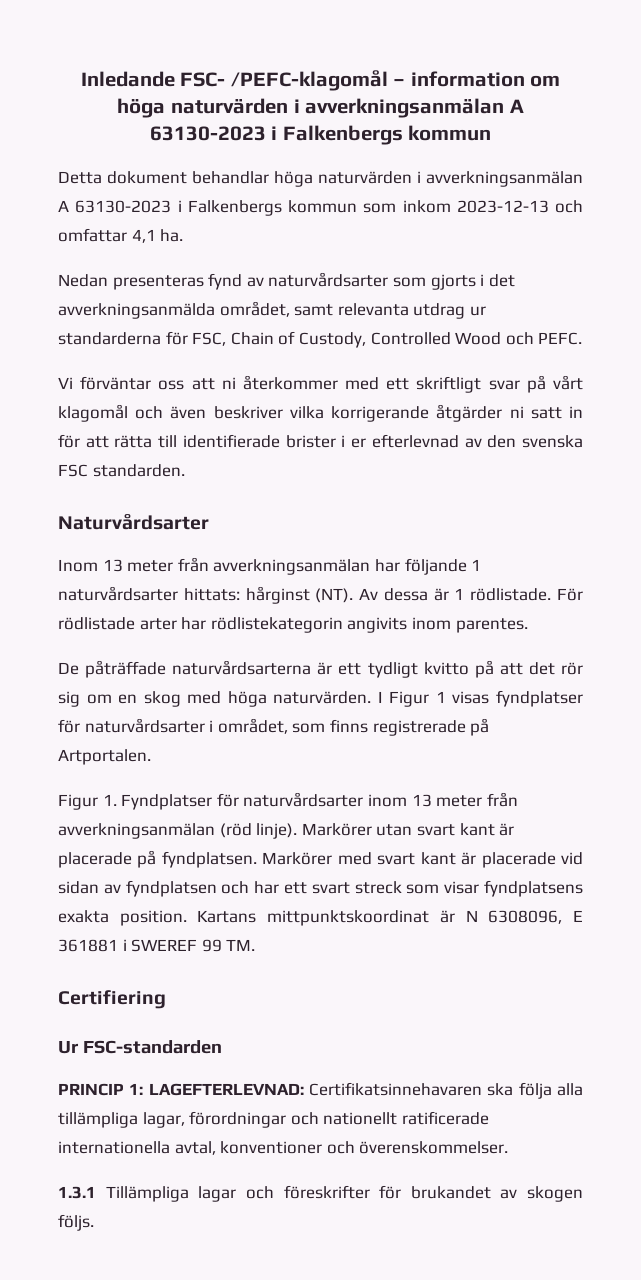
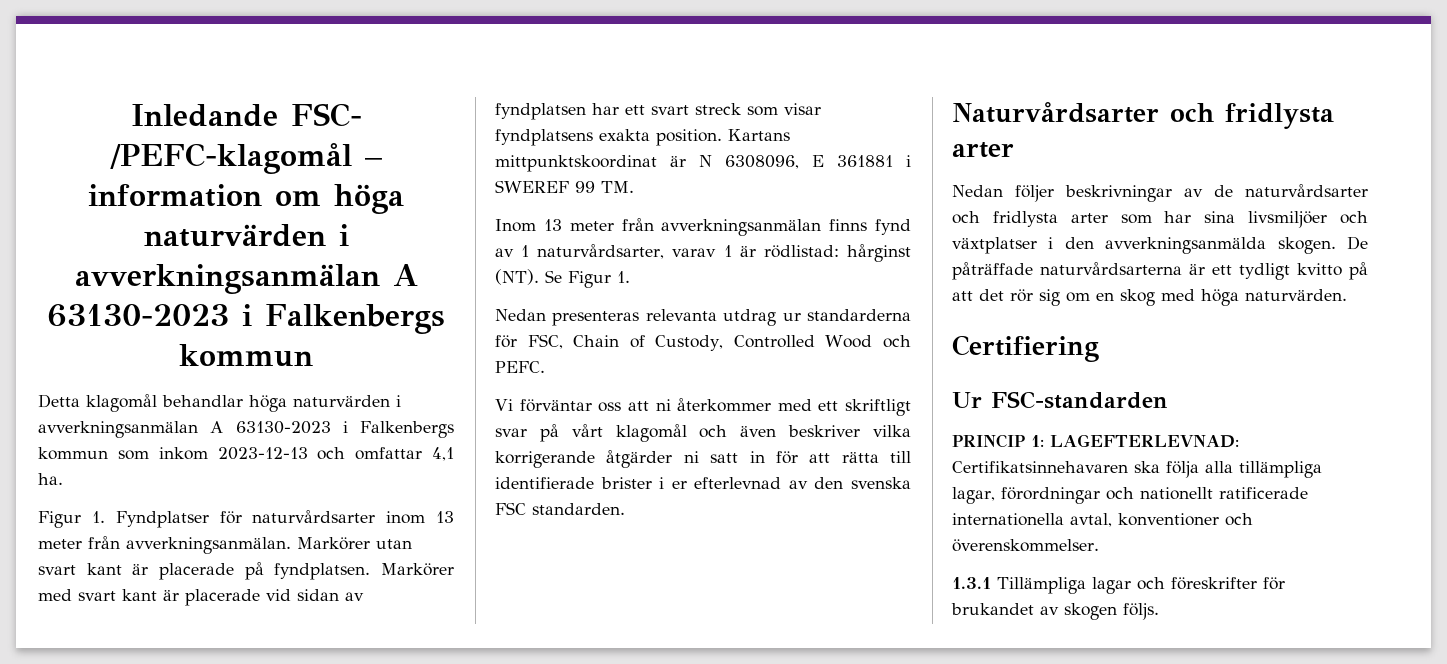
- Detta dokument behandlar höga naturvärden i avverkningsanmälan A 63130-2023 i Falkenbergs kommun som inkom 2023-12-13 och omfattar 4,1 ha.
+ Detta klagomål behandlar höga naturvärden i avverkningsanmälan A 63130-2023 i Falkenbergs kommun som inkom 2023-12-13 och omfattar 4,1 ha.
- Nedan presenteras fynd av naturvårdsarter som gjorts i det avverkningsanmälda området, samt relevanta utdrag ur standarderna för FSC, Chain of Custody, Controlled Wood och PEFC.
+ Figur 1. Fyndplatser för naturvårdsarter inom 13 meter från avverkningsanmälan. Markörer utan svart kant är placerade på fyndplatsen. Markörer med svart kant är placerade vid sidan av fyndplatsen har ett svart streck som visar fyndplatsens exakta position. Kartans mittpunktskoordinat är N 6308096, E 361881 i SWEREF 99 TM.
+ Inom 13 meter från avverkningsanmälan finns fynd av 1 naturvårdsarter, varav 1 är rödlistad: hårginst (NT). Se Figur 1.
+ Nedan presenteras relevanta utdrag ur standarderna för FSC, Chain of Custody, Controlled Wood och PEFC.
- Naturvårdsarter
- Inom 13 meter från avverkningsanmälan har följande 1 naturvårdsarter hittats: hårginst (NT). Av dessa är 1 rödlistade. För rödlistade arter har rödlistekategorin angivits inom parentes.
- De påträffade naturvårdsarterna är ett tydligt kvitto på att det rör sig om en skog med höga naturvärden. I Figur 1 visas fyndplatser för naturvårdsarter i området, som finns registrerade på Artportalen.
- Figur 1. Fyndplatser för naturvårdsarter inom 13 meter från avverkningsanmälan (röd linje). Markörer utan svart kant är placerade på fyndplatsen. Markörer med svart kant är placerade vid sidan av fyndplatsen och har ett svart streck som visar fyndplatsens exakta position. Kartans mittpunktskoordinat är N 6308096, E 361881 i SWEREF 99 TM.
+ Naturvårdsarter och fridlysta arter
+ Nedan följer beskrivningar av de naturvårdsarter och fridlysta arter som har sina livsmiljöer och växtplatser i den avverkningsanmälda skogen. De påträffade naturvårdsarterna är ett tydligt kvitto på att det rör sig om en skog med höga naturvärden.

